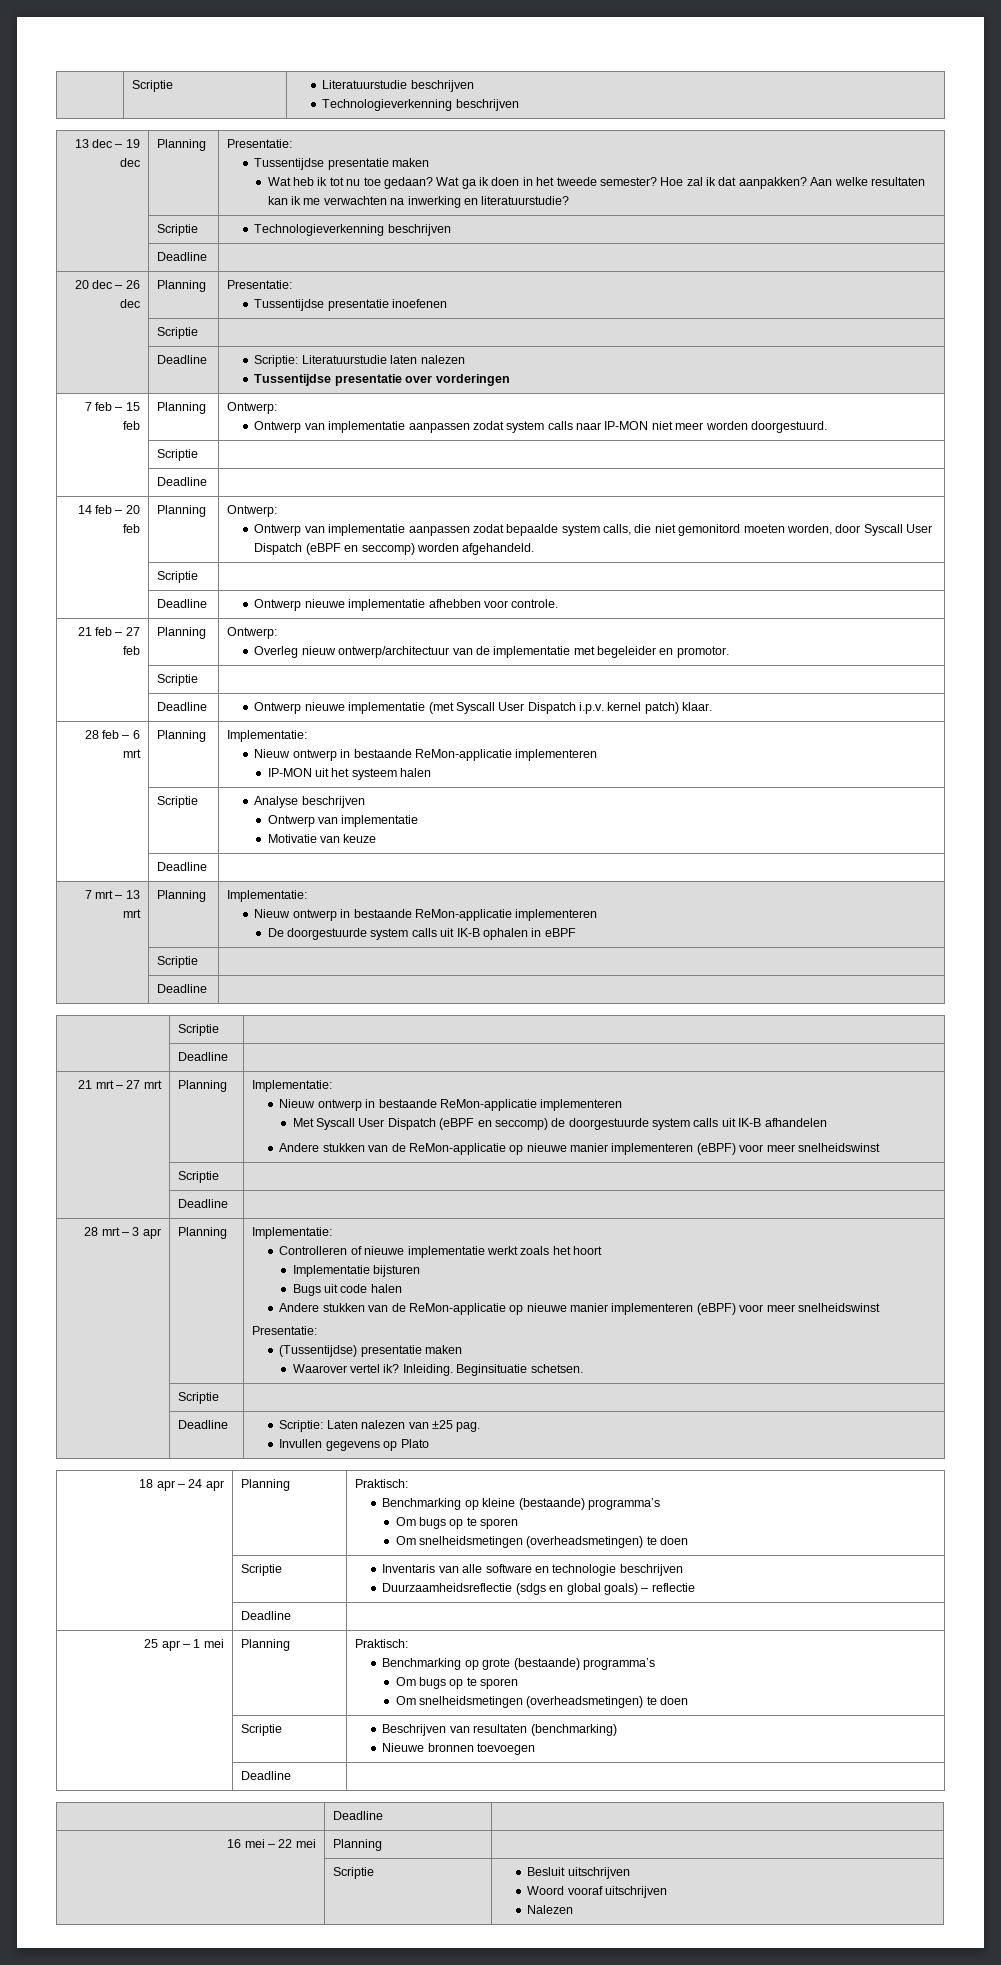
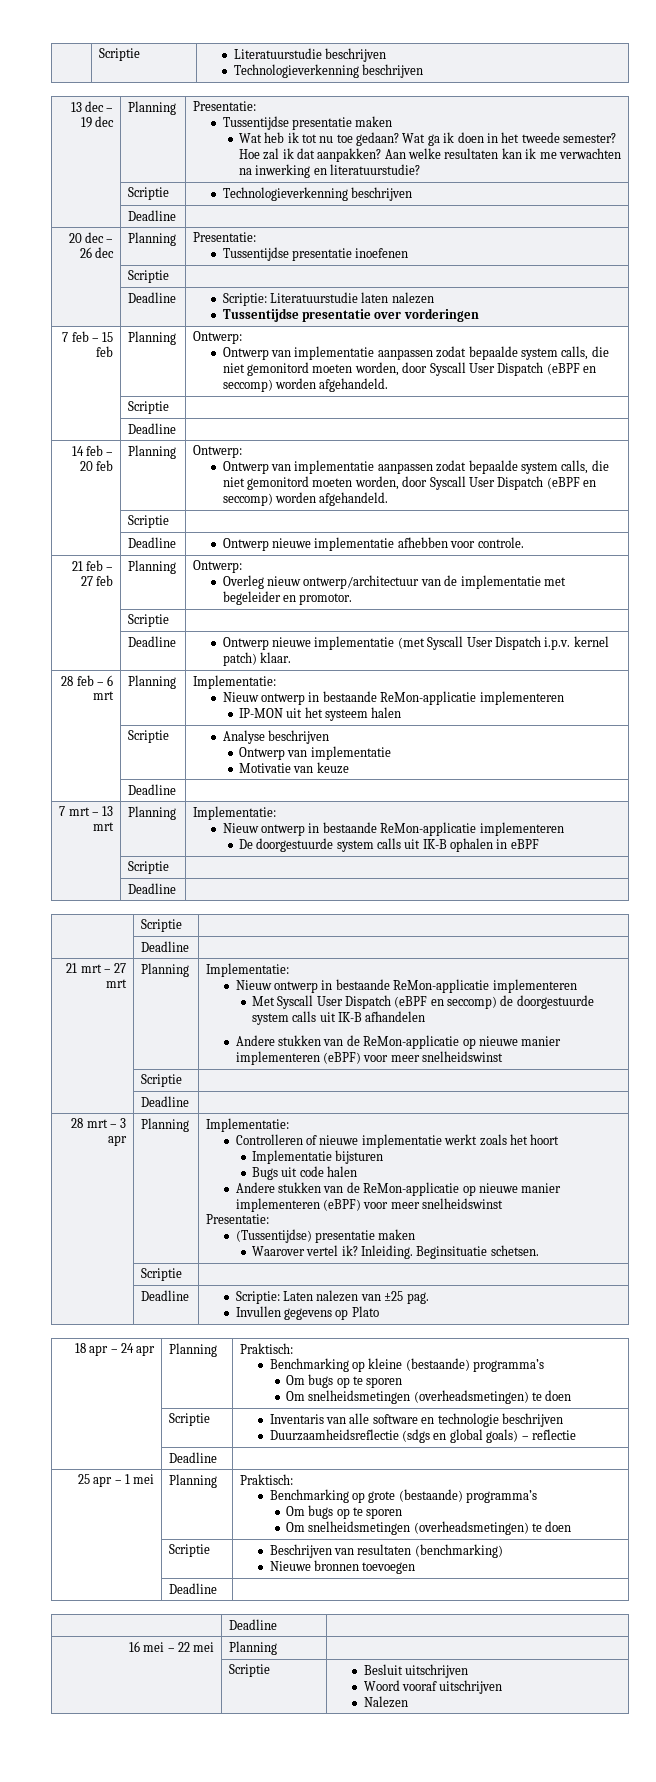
  7 feb – 15 feb | Planning | Ontwerp:
- Ontwerp van implementatie aanpassen zodat system calls naar IP-MON niet meer worden doorgestuurd.
+ Ontwerp van implementatie aanpassen zodat bepaalde system calls, die niet gemonitord moeten worden, door Syscall User Dispatch (eBPF en seccomp) worden afgehandeld.

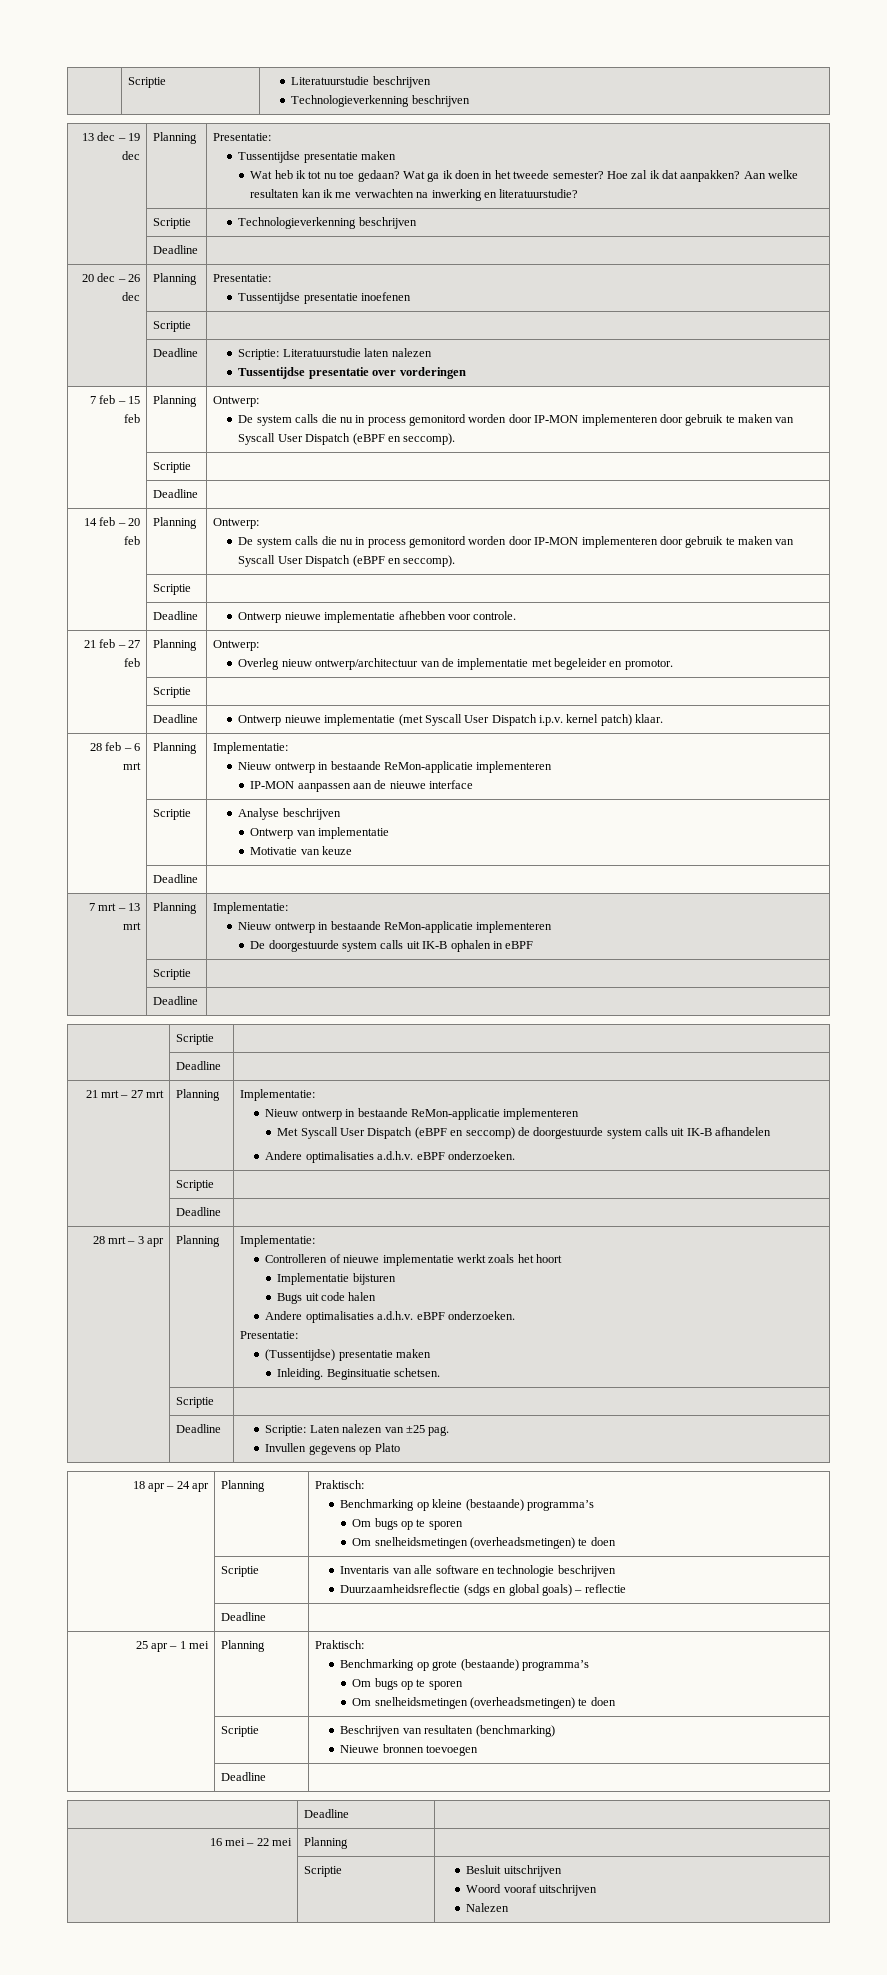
  7 feb – 15 feb | Planning | Ontwerp:
- Ontwerp van implementatie aanpassen zodat bepaalde system calls, die niet gemonitord moeten worden, door Syscall User Dispatch (eBPF en seccomp) worden afgehandeld.
+ De system calls die nu in process gemonitord worden door IP-MON implementeren door gebruik te maken van Syscall User Dispatch (eBPF en seccomp).
  14 feb – 20 feb | Planning | Ontwerp:
- Ontwerp van implementatie aanpassen zodat bepaalde system calls, die niet gemonitord moeten worden, door Syscall User Dispatch (eBPF en seccomp) worden afgehandeld.
+ De system calls die nu in process gemonitord worden door IP-MON implementeren door gebruik te maken van Syscall User Dispatch (eBPF en seccomp).
  28 feb – 6 mrt | Planning | Implementatie:
  Nieuw ontwerp in bestaande ReMon-applicatie implementeren
- IP-MON uit het systeem halen
+ IP-MON aanpassen aan de nieuwe interface
  21 mrt – 27 mrt | Planning | Implementatie:
  Nieuw ontwerp in bestaande ReMon-applicatie implementeren
  Met Syscall User Dispatch (eBPF en seccomp) de doorgestuurde system calls uit IK-B afhandelen
- Andere stukken van de ReMon-applicatie op nieuwe manier implementeren (eBPF) voor meer snelheidswinst
+ Andere optimalisaties a.d.h.v. eBPF onderzoeken.
  Bugs uit code halen
- Andere stukken van de ReMon-applicatie op nieuwe manier implementeren (eBPF) voor meer snelheidswinst
+ Andere optimalisaties a.d.h.v. eBPF onderzoeken.
- Waarover vertel ik?

